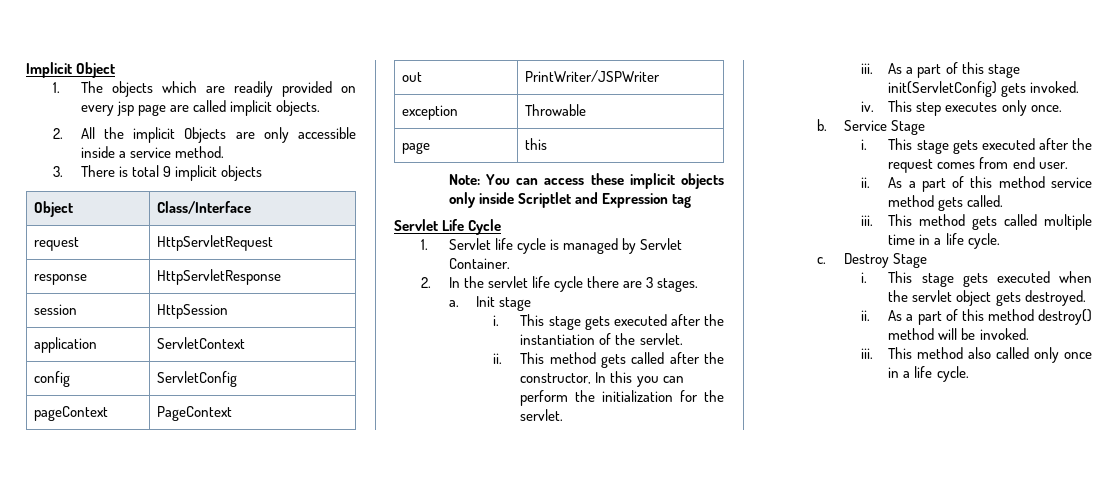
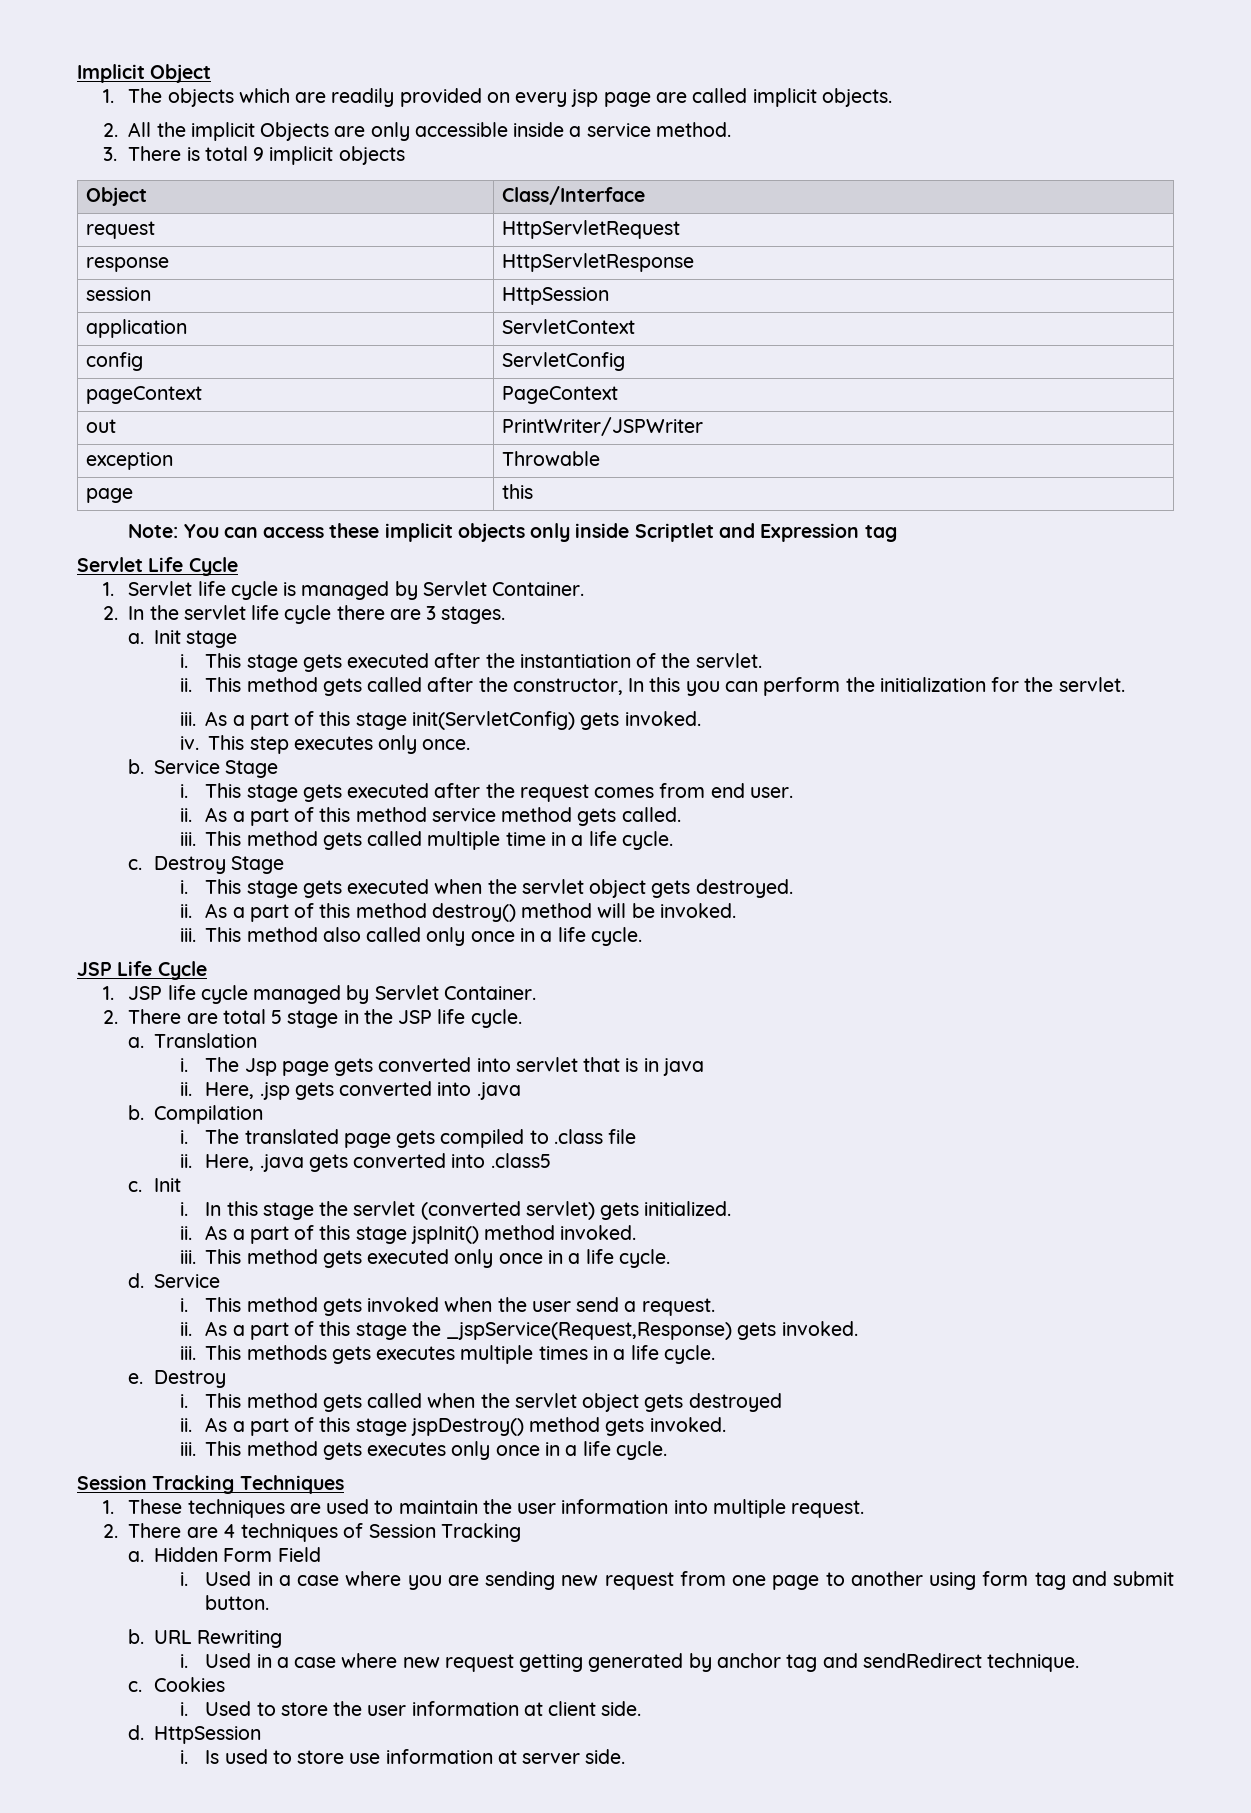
+ JSP Life Cycle
+ 1. JSP life cycle managed by Servlet Container.
+ 2. There are total 5 stage in the JSP life cycle.
+ a. Translation
+ i. The Jsp page gets converted into servlet that is in java
+ ii. Here, .jsp gets converted into .java
+ b. Compilation
+ i. The translated page gets compiled to .class file
+ ii. Here, .java gets converted into .class5
+ c. Init
+ i. In this stage the servlet (converted servlet) gets initialized.
+ ii. As a part of this stage jspInit() method invoked.
+ iii. This method gets executed only once in a life cycle.
+ d. Service
+ i. This method gets invoked when the user send a request.
+ ii. As a part of this stage the _jspService(Request,Response) gets invoked.
+ iii. This methods gets executes multiple times in a life cycle.
+ e. Destroy
+ i. This method gets called when the servlet object gets destroyed
+ ii. As a part of this stage jspDestroy() method gets invoked.
+ iii. This method gets executes only once in a life cycle.
+ Session Tracking Techniques
+ 1. These techniques are used to maintain the user information into multiple request.
+ 2. There are 4 techniques of Session Tracking
+ a. Hidden Form Field
+ i. Used in a case where you are sending new request from one page to another using form tag and submit button.
+ b. URL Rewriting
+ i. Used in a case where new request getting generated by anchor tag and sendRedirect technique.
+ c. Cookies
+ i. Used to store the user information at client side.
+ d. HttpSession
+ i. Is used to store use information at server side.

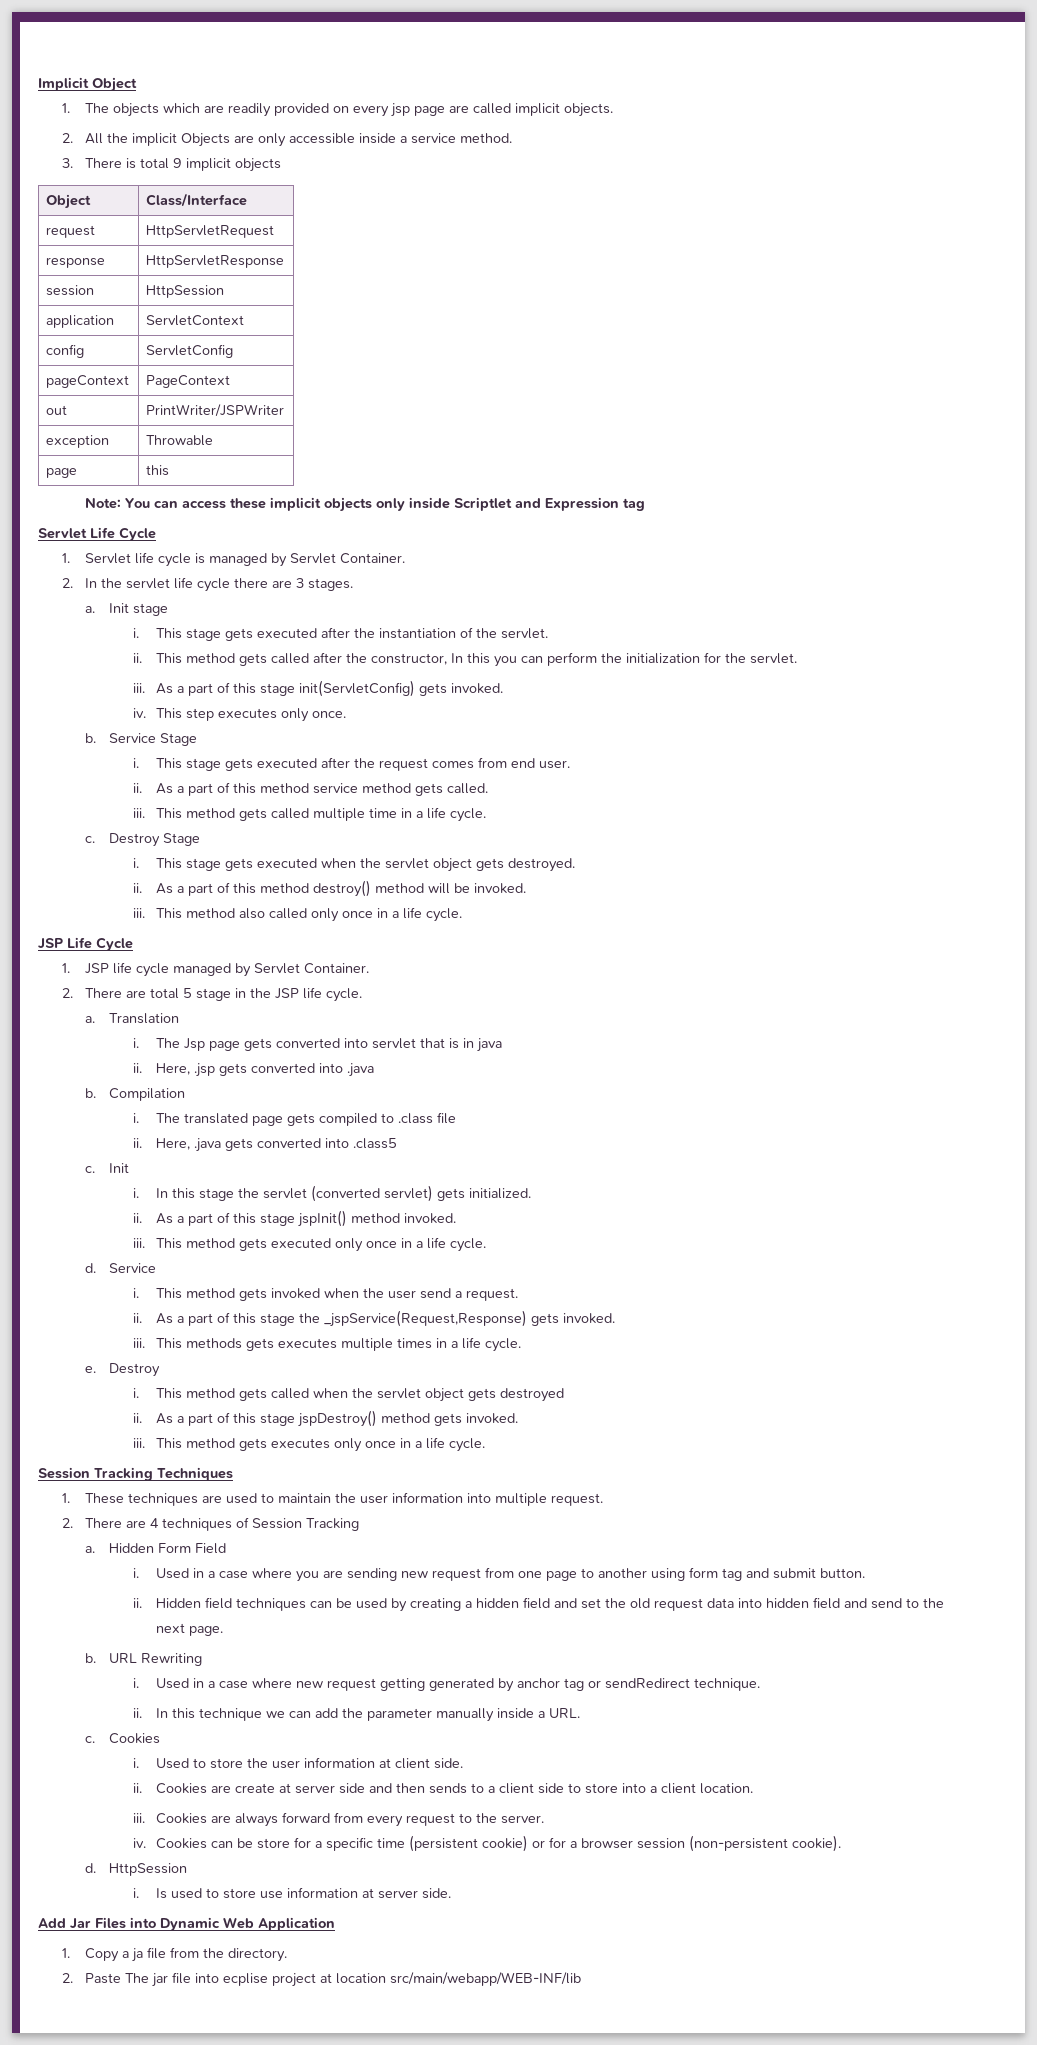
+ ii. Hidden field techniques can be used by creating a hidden field and set the old request data into hidden field and send to the next page.
- Used in a case where new request getting generated by anchor tag and sendRedirect technique.
+ Used in a case where new request getting generated by anchor tag or sendRedirect technique.
+ ii. In this technique we can add the parameter manually inside a URL.
+ ii. Cookies are create at server side and then sends to a client side to store into a client location.
+ iii. Cookies are always forward from every request to the server.
+ iv. Cookies can be store for a specific time (persistent cookie) or for a browser session (non-persistent cookie).
+ Add Jar Files into Dynamic Web Application
+ 1. Copy a ja file from the directory.
+ 2. Paste The jar file into ecplise project at location src/main/webapp/WEB-INF/lib

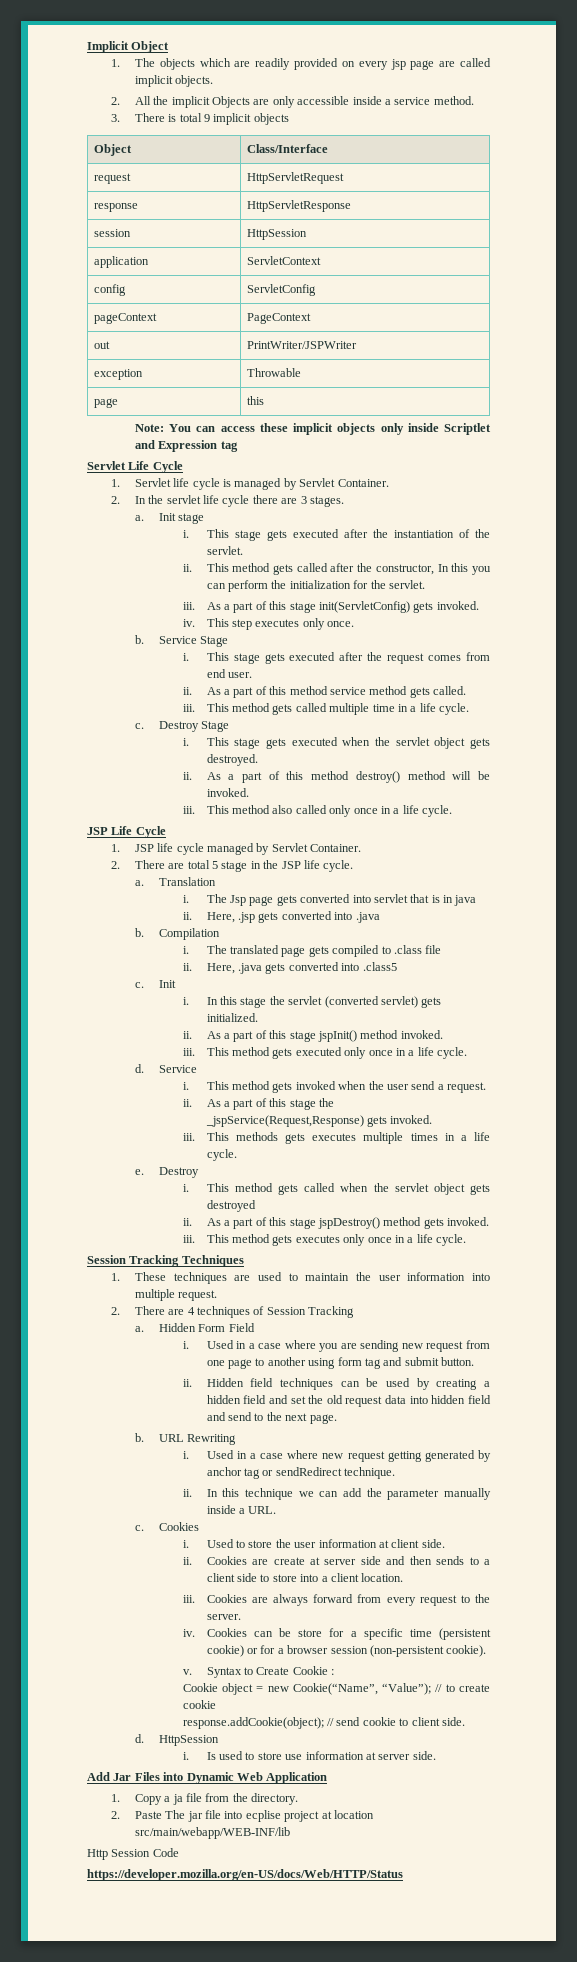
+ v. Syntax to Create Cookie :
+ Cookie object = new Cookie(“Name”, “Value”); // to create cookie
+ response.addCookie(object); // send cookie to client side.
+ Http Session Code
+ https://developer.mozilla.org/en-US/docs/Web/HTTP/Status

